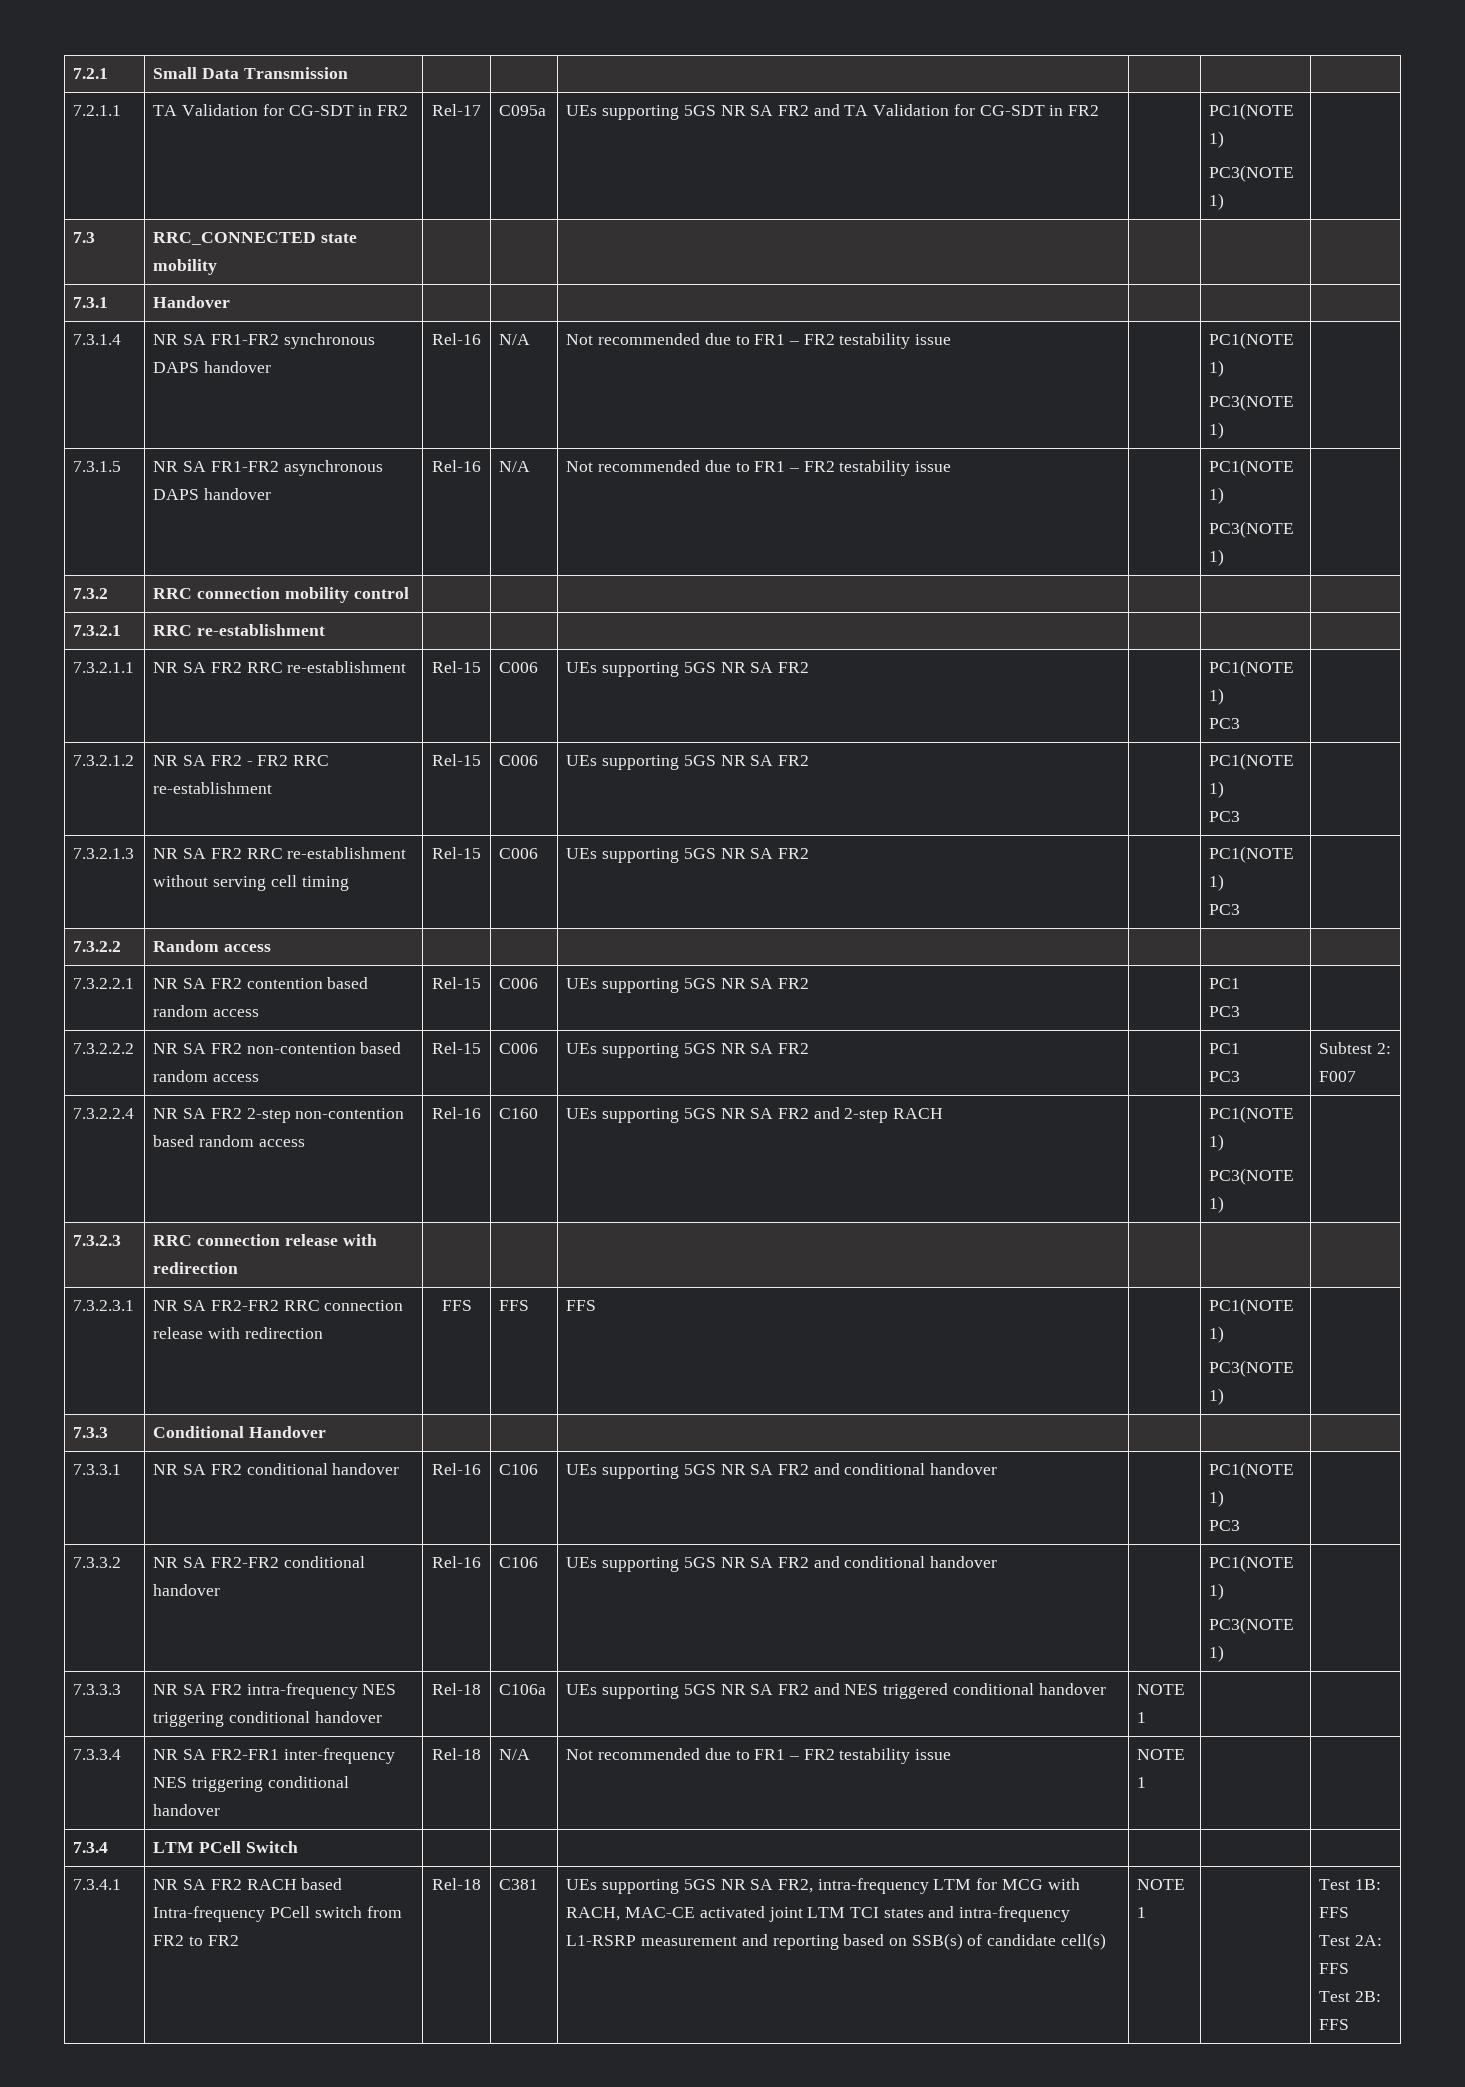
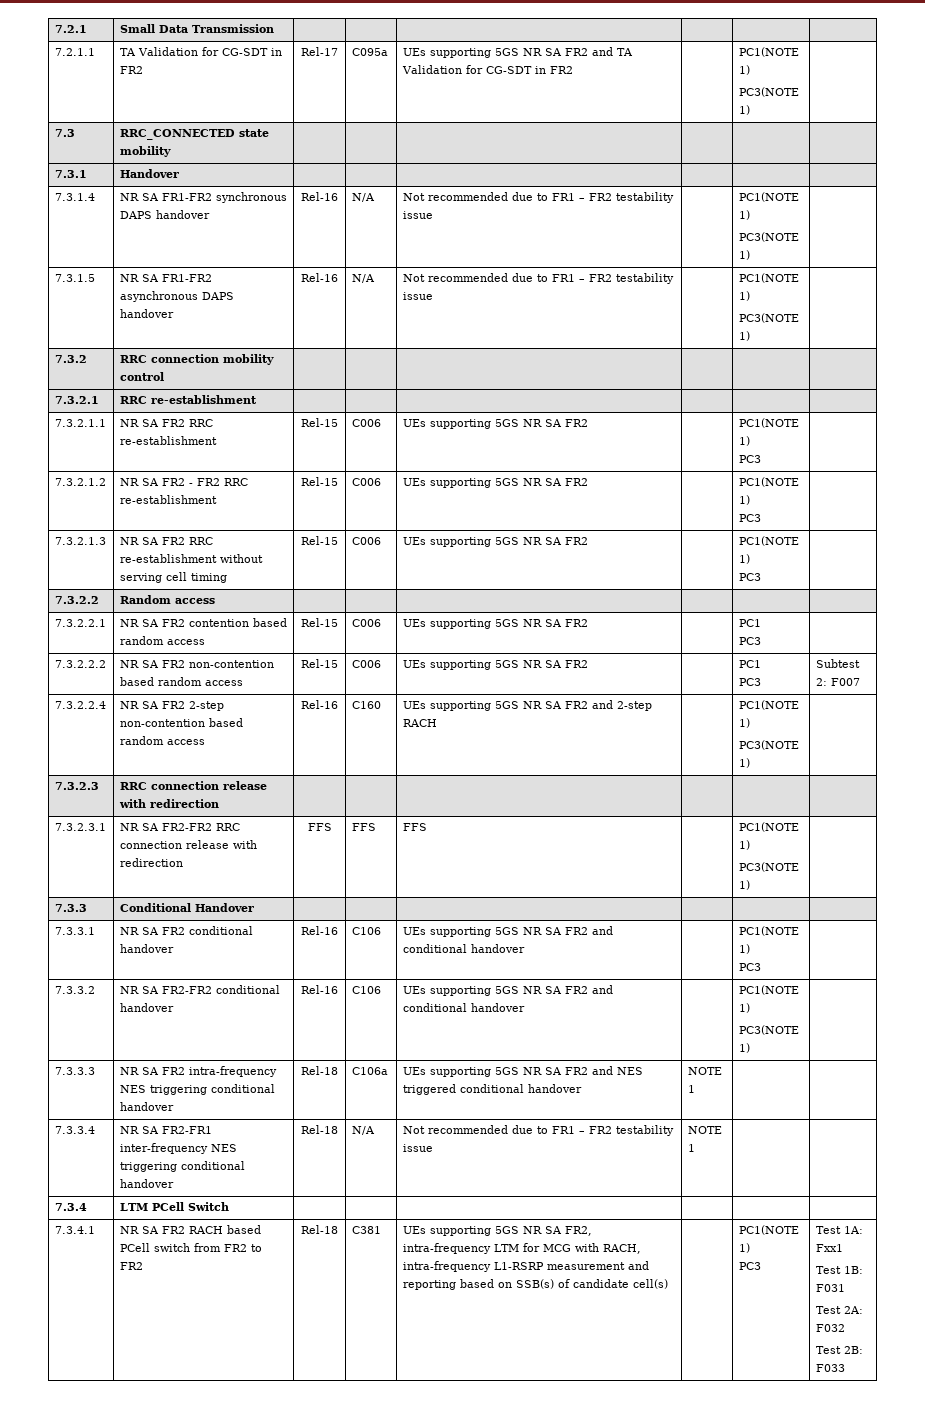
- NR SA FR2 RACH based Intra-frequency PCell switch from FR2 to FR2
+ NR SA FR2 RACH based PCell switch from FR2 to FR2
- UEs supporting 5GS NR SA FR2, intra-frequency LTM for MCG with RACH, MAC-CE activated joint LTM TCI states and intra-frequency L1-RSRP measurement and reporting based on SSB(s) of candidate cell(s) | NOTE 1 | | Test 1B: FFS
+ UEs supporting 5GS NR SA FR2, intra-frequency LTM for MCG with RACH, intra-frequency L1-RSRP measurement and reporting based on SSB(s) of candidate cell(s) | | PC1(NOTE 1)
+ PC3 | Test 1A: Fxx1
+ Test 1B: F031
- Test 2A: FFS
+ Test 2A: F032
- Test 2B: FFS
+ Test 2B: F033

